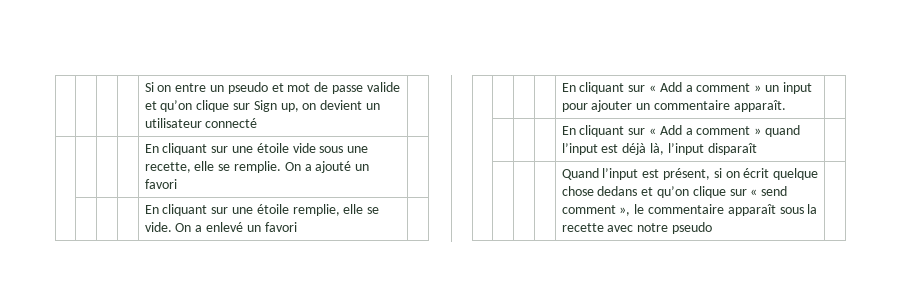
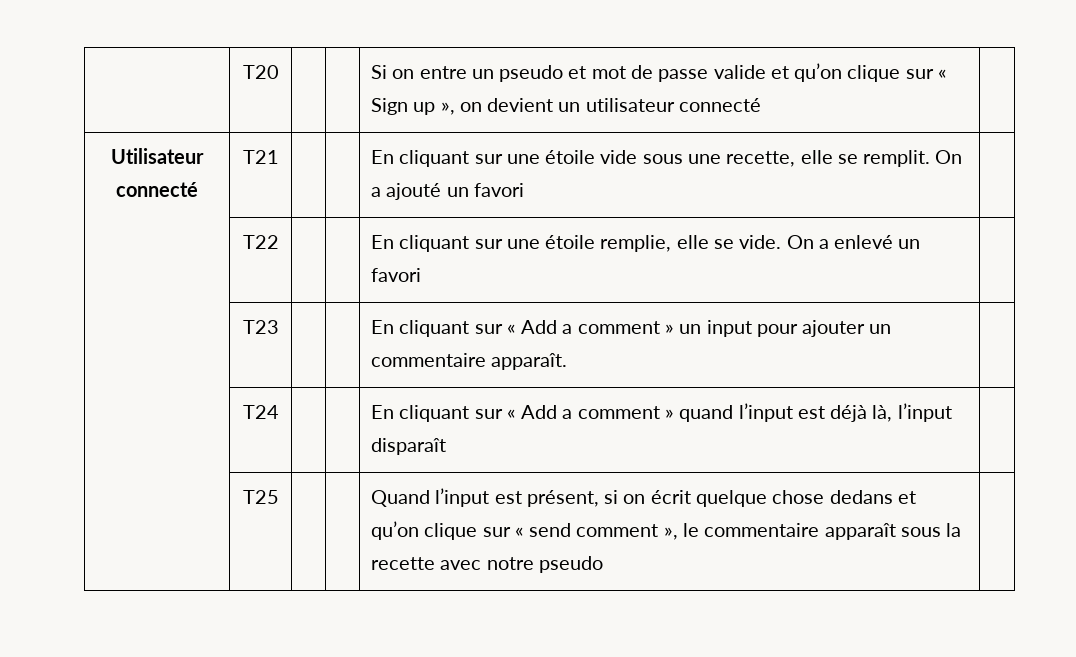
- | | | | Si on entre un pseudo et mot de passe valide et qu’on clique sur Sign up, on devient un utilisateur connecté |
+ | T20 | | | Si on entre un pseudo et mot de passe valide et qu’on clique sur « Sign up », on devient un utilisateur connecté |
- | | | | En cliquant sur une étoile vide sous une recette, elle se remplie. On a ajouté un favori |
+ Utilisateur connecté | T21 | | | En cliquant sur une étoile vide sous une recette, elle se remplit. On a ajouté un favori |
- | | | | En cliquant sur une étoile remplie, elle se vide. On a enlevé un favori |
+ | T22 | | | En cliquant sur une étoile remplie, elle se vide. On a enlevé un favori |
- | | | | En cliquant sur « Add a comment » un input pour ajouter un commentaire apparaît. |
+ | T23 | | | En cliquant sur « Add a comment » un input pour ajouter un commentaire apparaît. |
- | | | | En cliquant sur « Add a comment » quand l’input est déjà là, l’input disparaît |
+ | T24 | | | En cliquant sur « Add a comment » quand l’input est déjà là, l’input disparaît |
- | | | | Quand l’input est présent, si on écrit quelque chose dedans et qu’on clique sur « send comment », le commentaire apparaît sous la recette avec notre pseudo |
+ | T25 | | | Quand l’input est présent, si on écrit quelque chose dedans et qu’on clique sur « send comment », le commentaire apparaît sous la recette avec notre pseudo |

